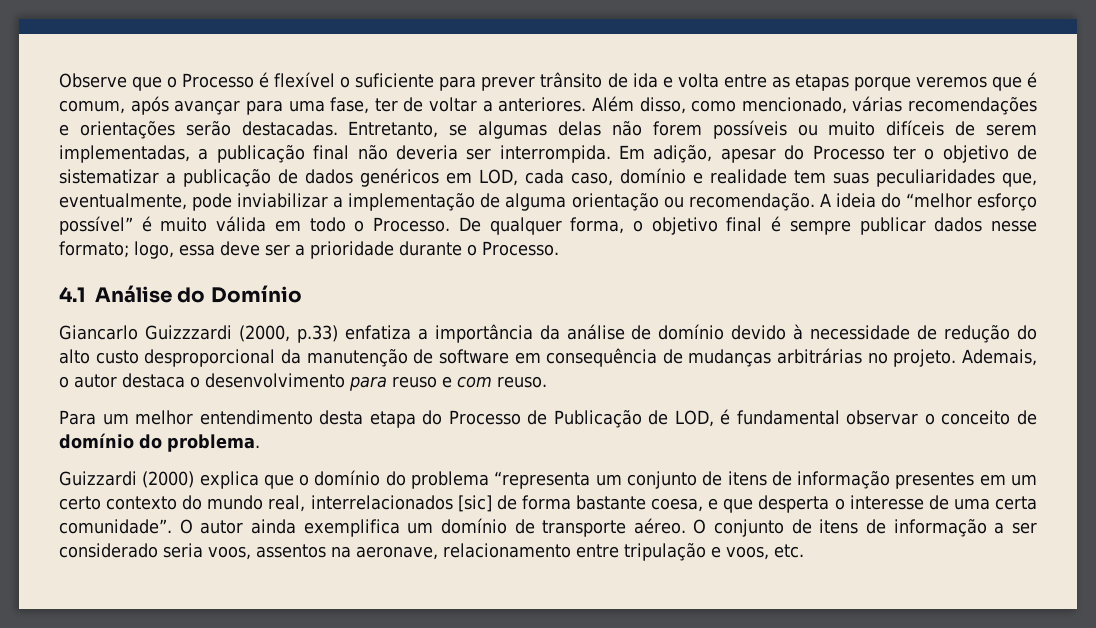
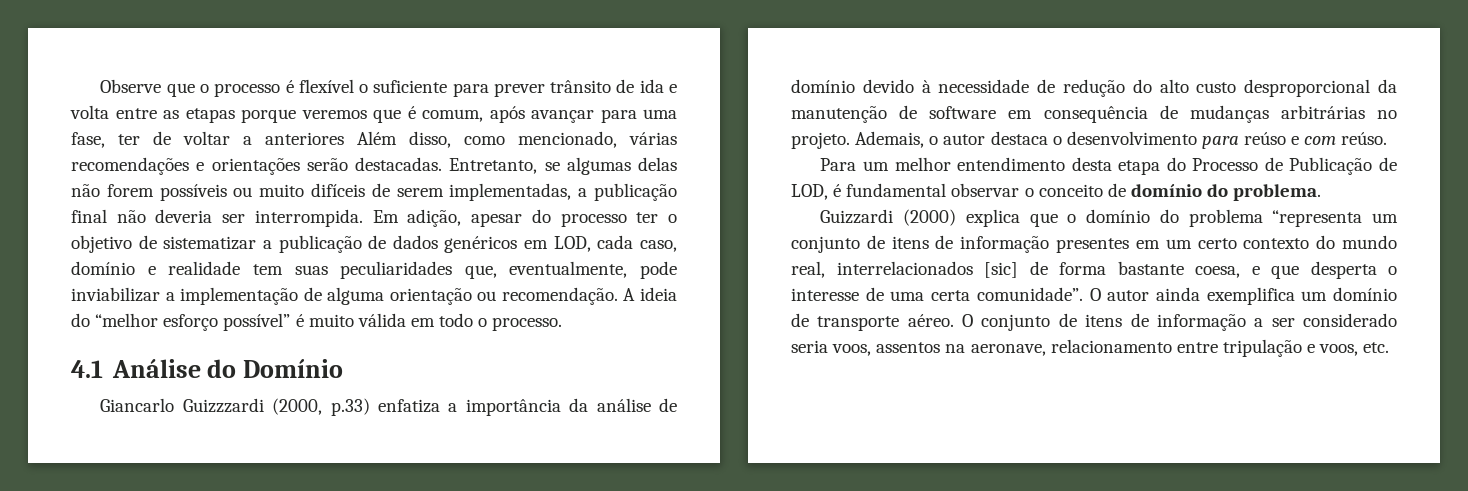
- Observe que o Processo é flexível o suficiente para prever trânsito de ida e volta entre as etapas porque veremos que é comum, após avançar para uma fase, ter de voltar a anteriores. Além disso, como mencionado, várias recomendações e orientações serão destacadas.
+ Observe que o processo é flexível o suficiente para prever trânsito de ida e volta entre as etapas porque veremos que é comum, após avançar para uma fase, ter de voltar a anteriores Além disso, como mencionado, várias recomendações e orientações serão destacadas.
- Em adição, apesar do Processo ter o objetivo de sistematizar a publicação de dados genéricos em LOD, cada caso, domínio e realidade tem suas peculiaridades que, eventualmente, pode inviabilizar a implementação de alguma orientação ou recomendação.
+ Em adição, apesar do processo ter o objetivo de sistematizar a publicação de dados genéricos em LOD, cada caso, domínio e realidade tem suas peculiaridades que, eventualmente, pode inviabilizar a implementação de alguma orientação ou recomendação.
- A ideia do “melhor esforço possível” é muito válida em todo o Processo. De qualquer forma, o objetivo final é sempre publicar dados nesse formato; logo, essa deve ser a prioridade durante o Processo.
+ A ideia do “melhor esforço possível” é muito válida em todo o processo.
- Ademais, o autor destaca o desenvolvimento para reuso e com reuso.
+ Ademais, o autor destaca o desenvolvimento para reúso e com reúso.

